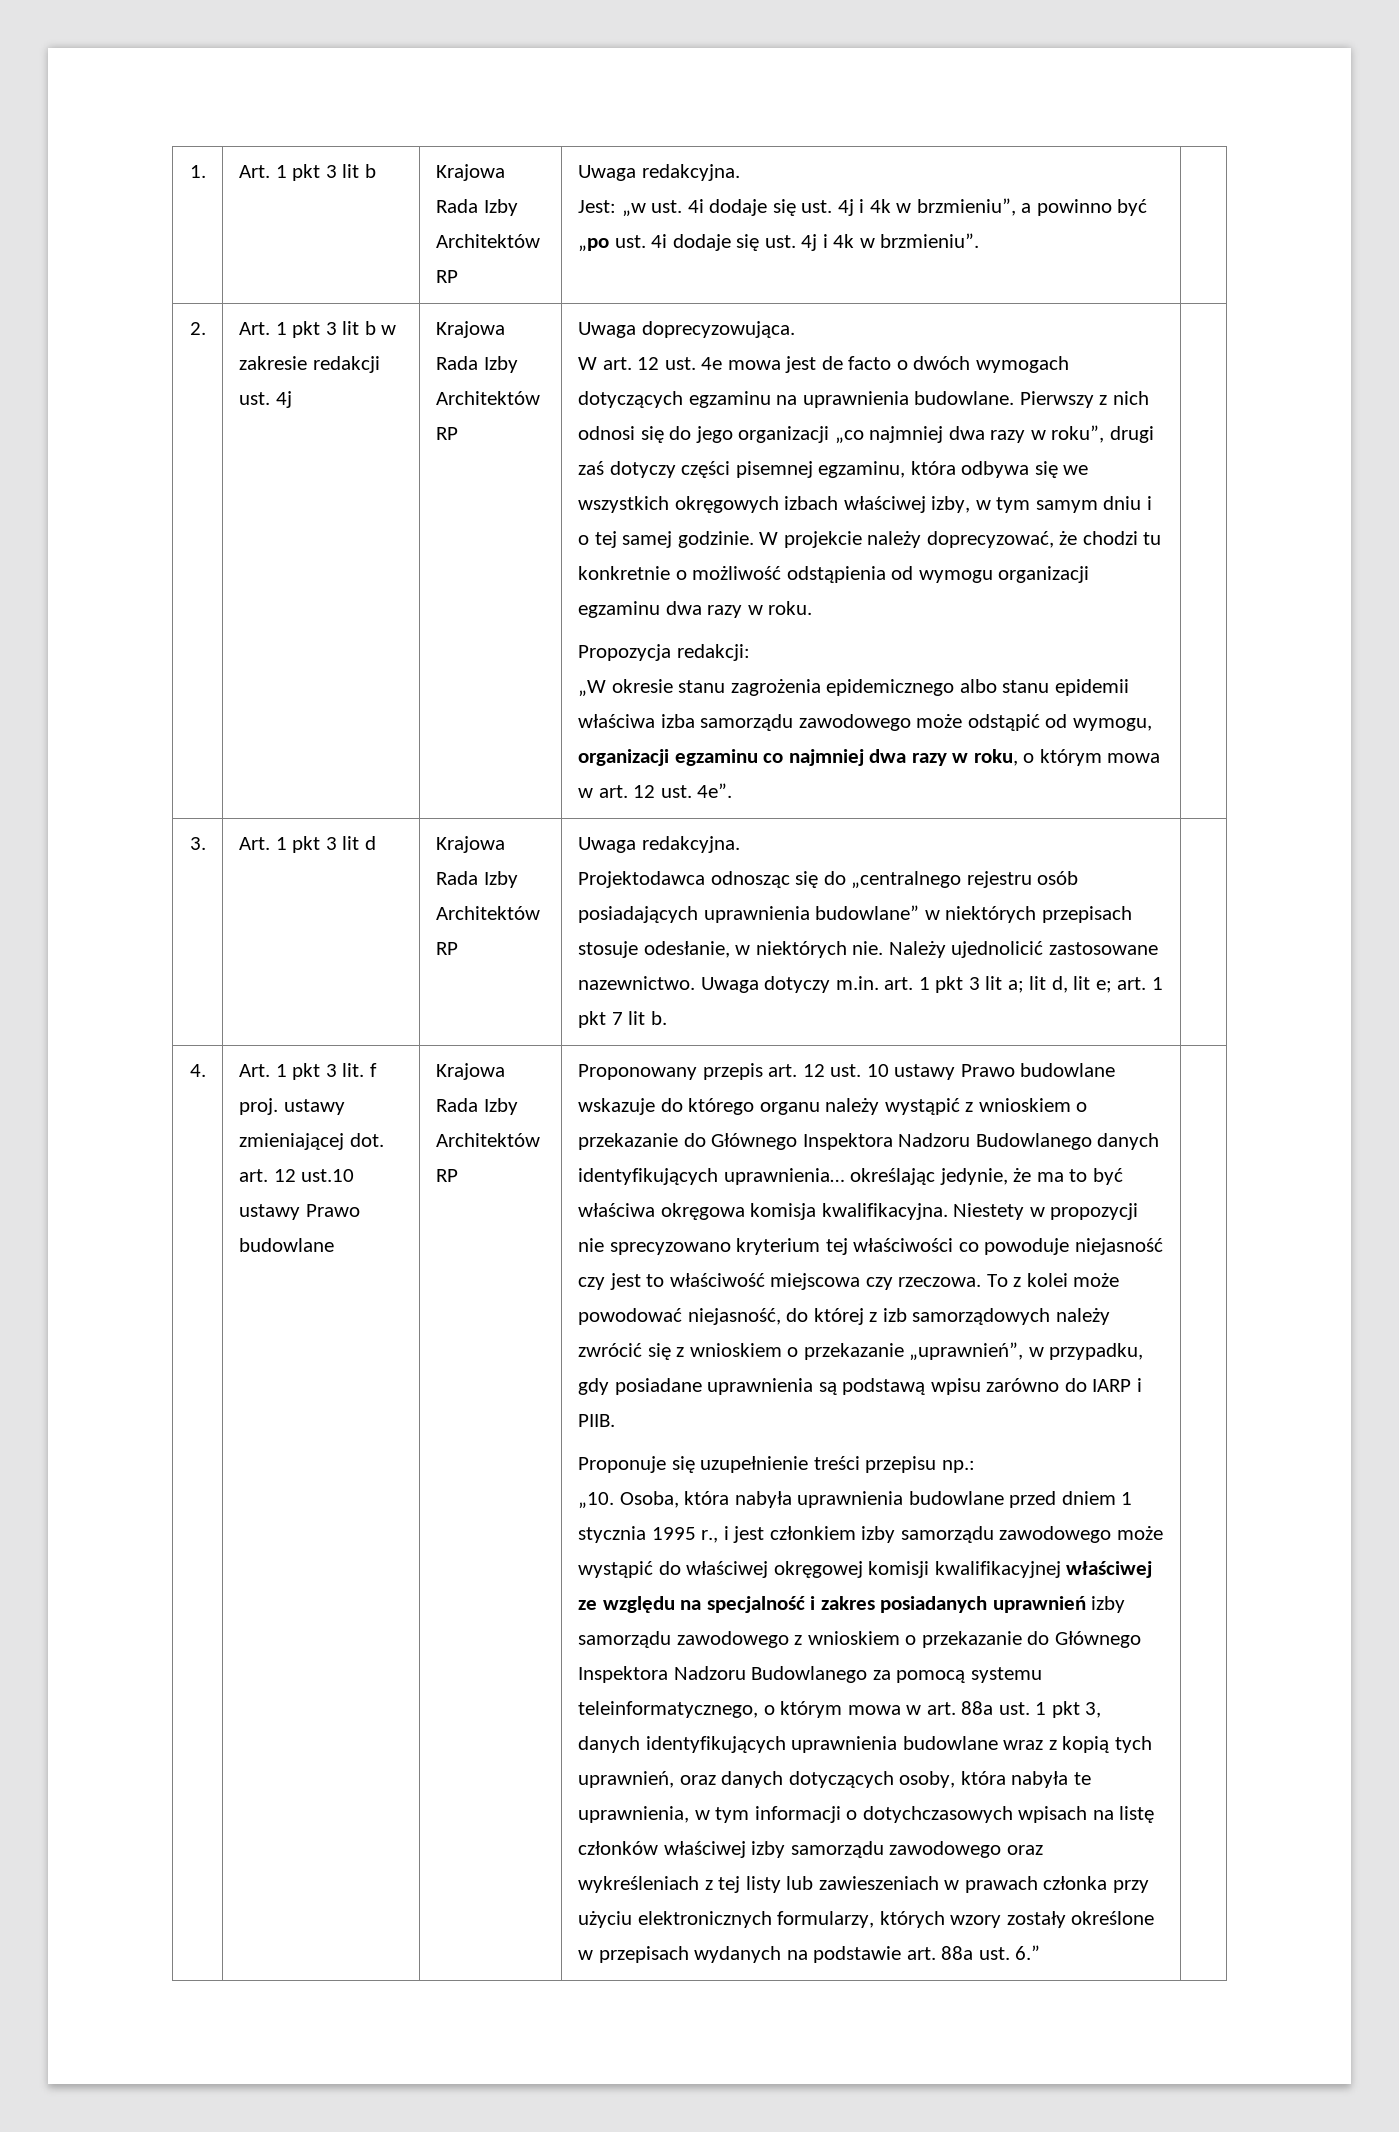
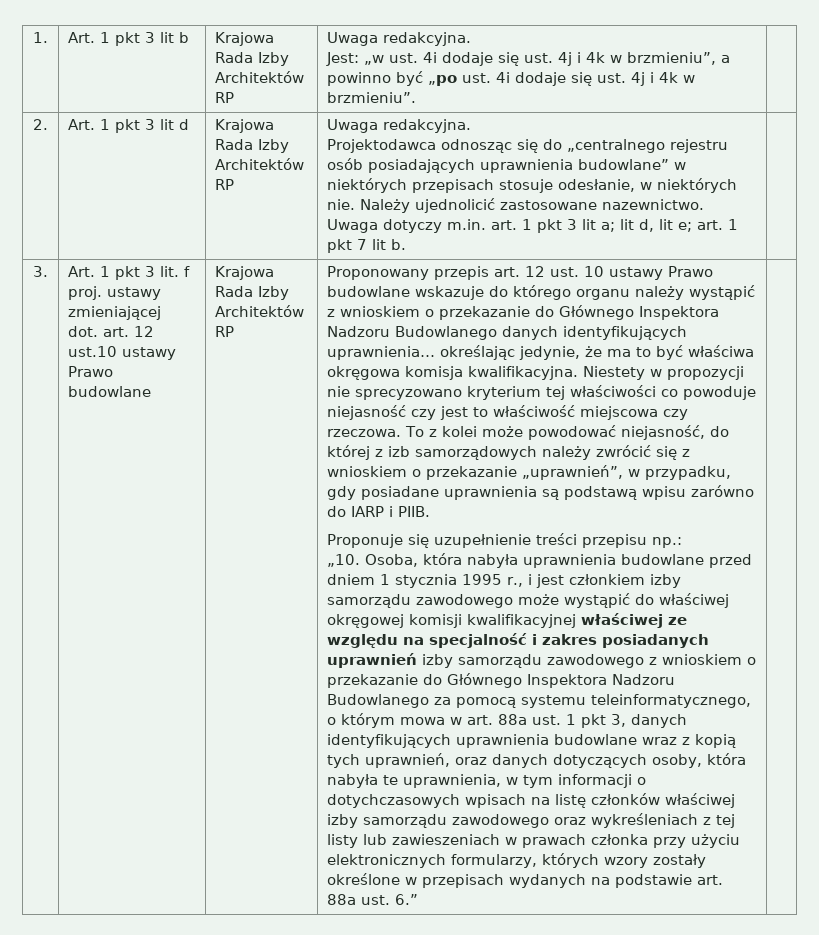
- Art. 1 pkt 3 lit b w zakresie redakcji ust. 4j | Krajowa Rada Izby Architektów RP | Uwaga doprecyzowująca.
- W art. 12 ust. 4e mowa jest de facto o dwóch wymogach dotyczących egzaminu na uprawnienia budowlane. Pierwszy z nich odnosi się do jego organizacji „co najmniej dwa razy w roku”, drugi zaś dotyczy części pisemnej egzaminu, która odbywa się we wszystkich okręgowych izbach właściwej izby, w tym samym dniu i o tej samej godzinie. W projekcie należy doprecyzować, że chodzi tu konkretnie o możliwość odstąpienia od wymogu organizacji egzaminu dwa razy w roku.
- Propozycja redakcji:
- „W okresie stanu zagrożenia epidemicznego albo stanu epidemii właściwa izba samorządu zawodowego może odstąpić od wymogu, organizacji egzaminu co najmniej dwa razy w roku, o którym mowa w art. 12 ust. 4e”. |
- 3.
- 4.
+ 3.

